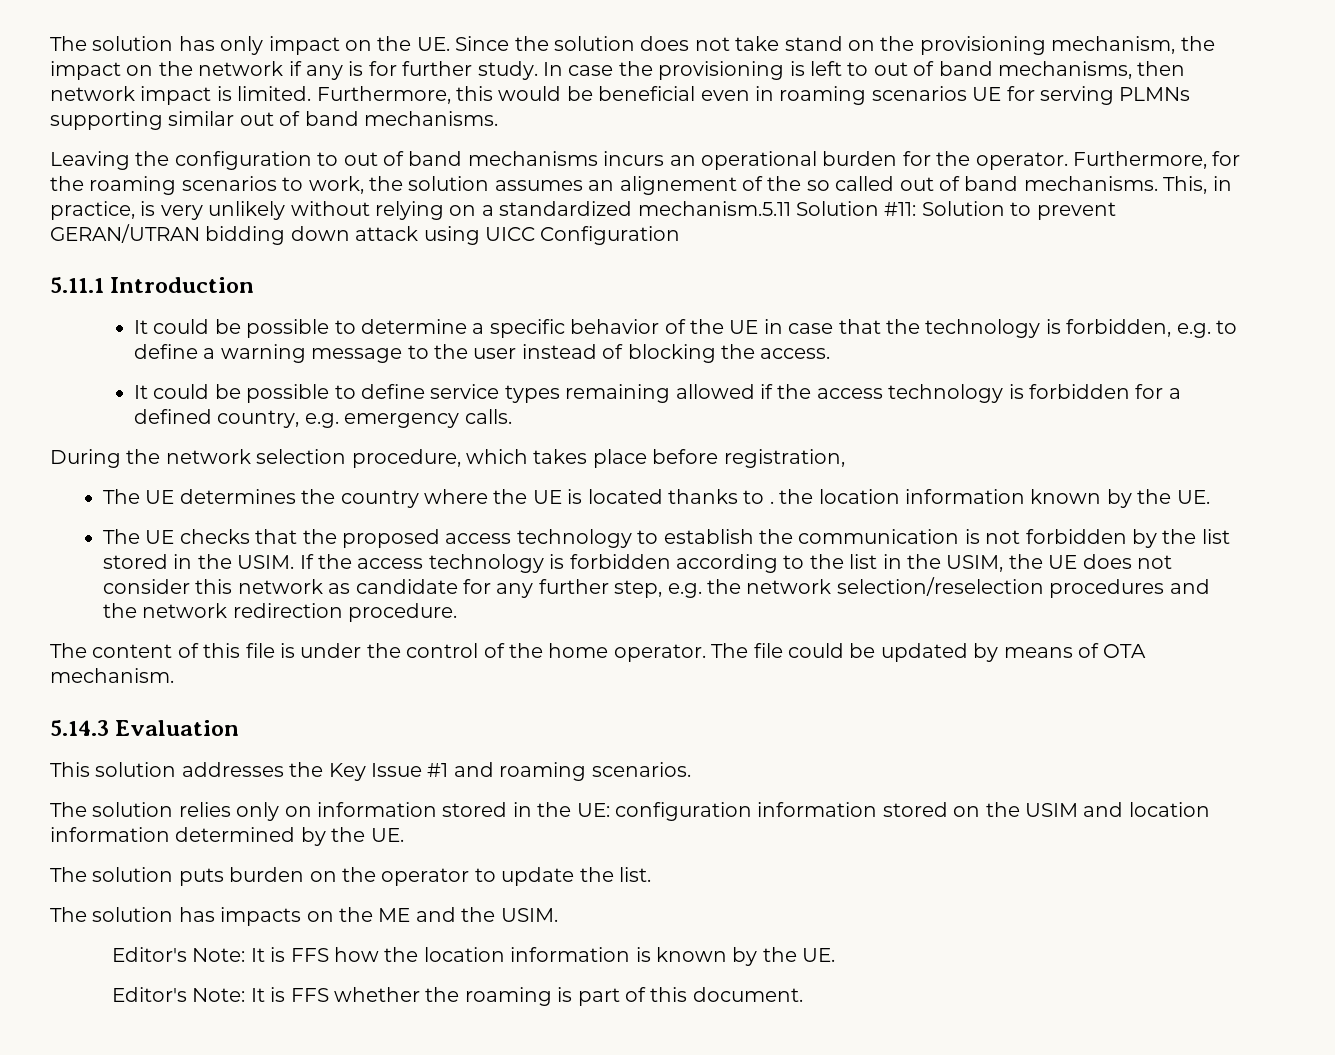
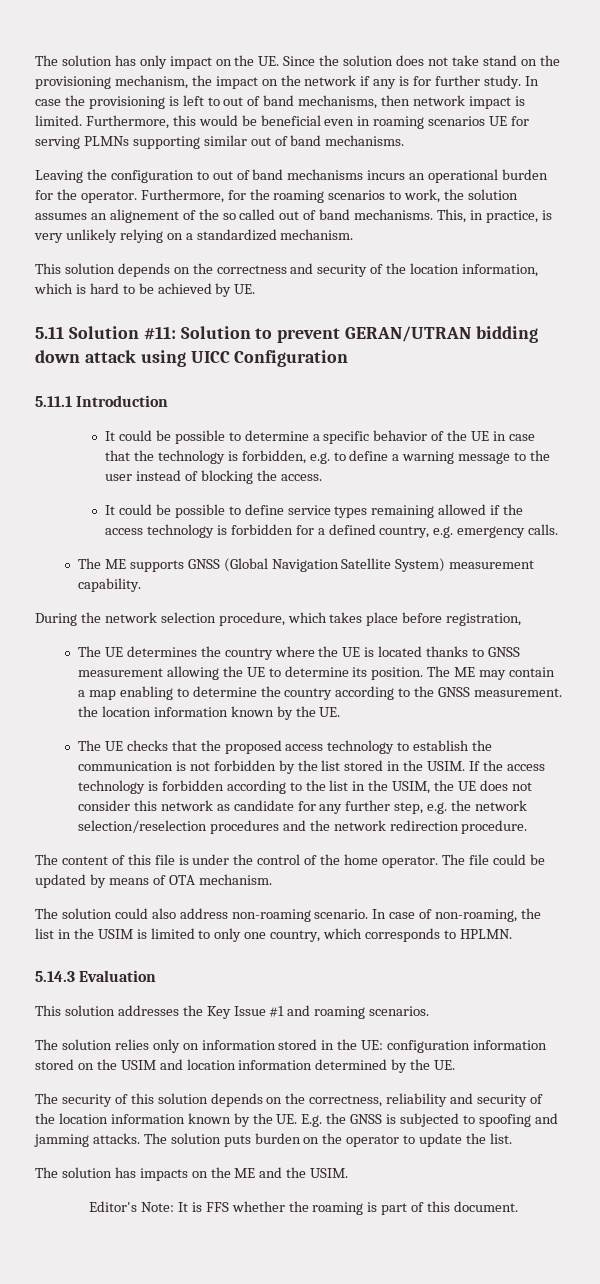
- This, in practice, is very unlikely without relying on a standardized mechanism.5.11 Solution #11: Solution to prevent GERAN/UTRAN bidding down attack using UICC Configuration
+ This, in practice, is very unlikely relying on a standardized mechanism.
+ This solution depends on the correctness and security of the location information, which is hard to be achieved by UE.
+ 5.11 Solution #11: Solution to prevent GERAN/UTRAN bidding down attack using UICC Configuration
+ The ME supports GNSS (Global Navigation Satellite System) measurement capability.
- The UE determines the country where the UE is located thanks to . the location information known by the UE.
+ The UE determines the country where the UE is located thanks to GNSS measurement allowing the UE to determine its position. The ME may contain a map enabling to determine the country according to the GNSS measurement. the location information known by the UE.
+ The solution could also address non-roaming scenario. In case of non-roaming, the list in the USIM is limited to only one country, which corresponds to HPLMN.
- The solution puts burden on the operator to update the list.
+ The security of this solution depends on the correctness, reliability and security of the location information known by the UE. E.g. the GNSS is subjected to spoofing and jamming attacks. The solution puts burden on the operator to update the list.
- Editor's Note: It is FFS how the location information is known by the UE.

